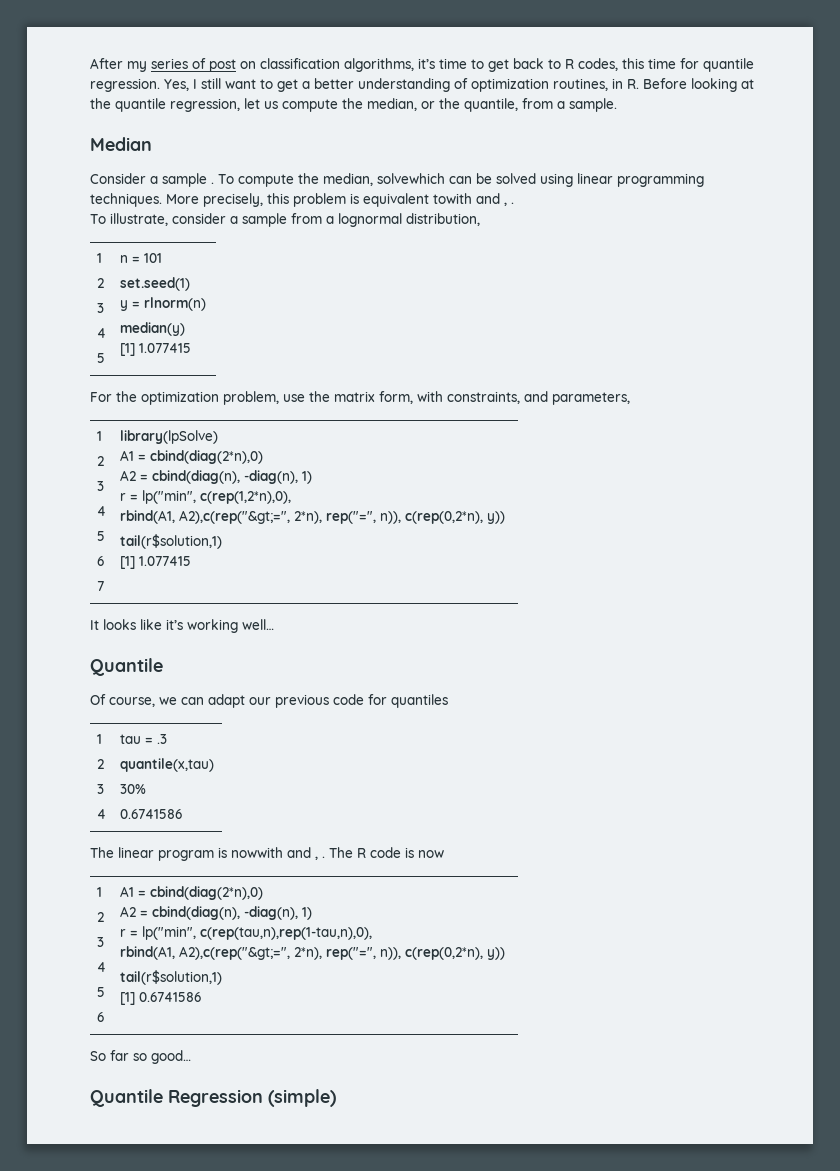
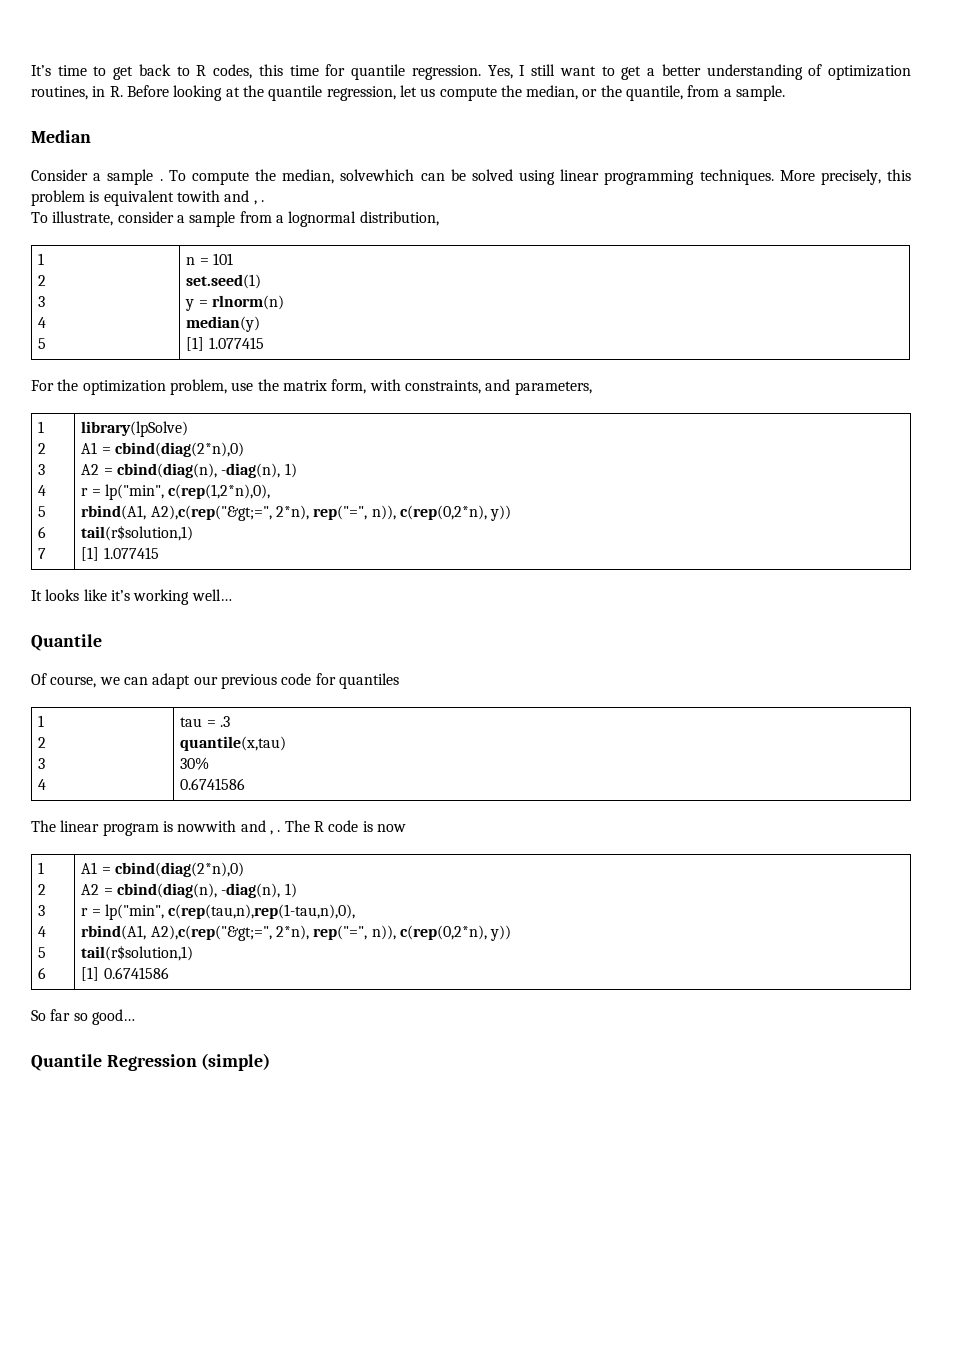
- After my series of post on classification algorithms, it’s time to get back to R codes, this time for quantile regression.
+ It’s time to get back to R codes, this time for quantile regression.

